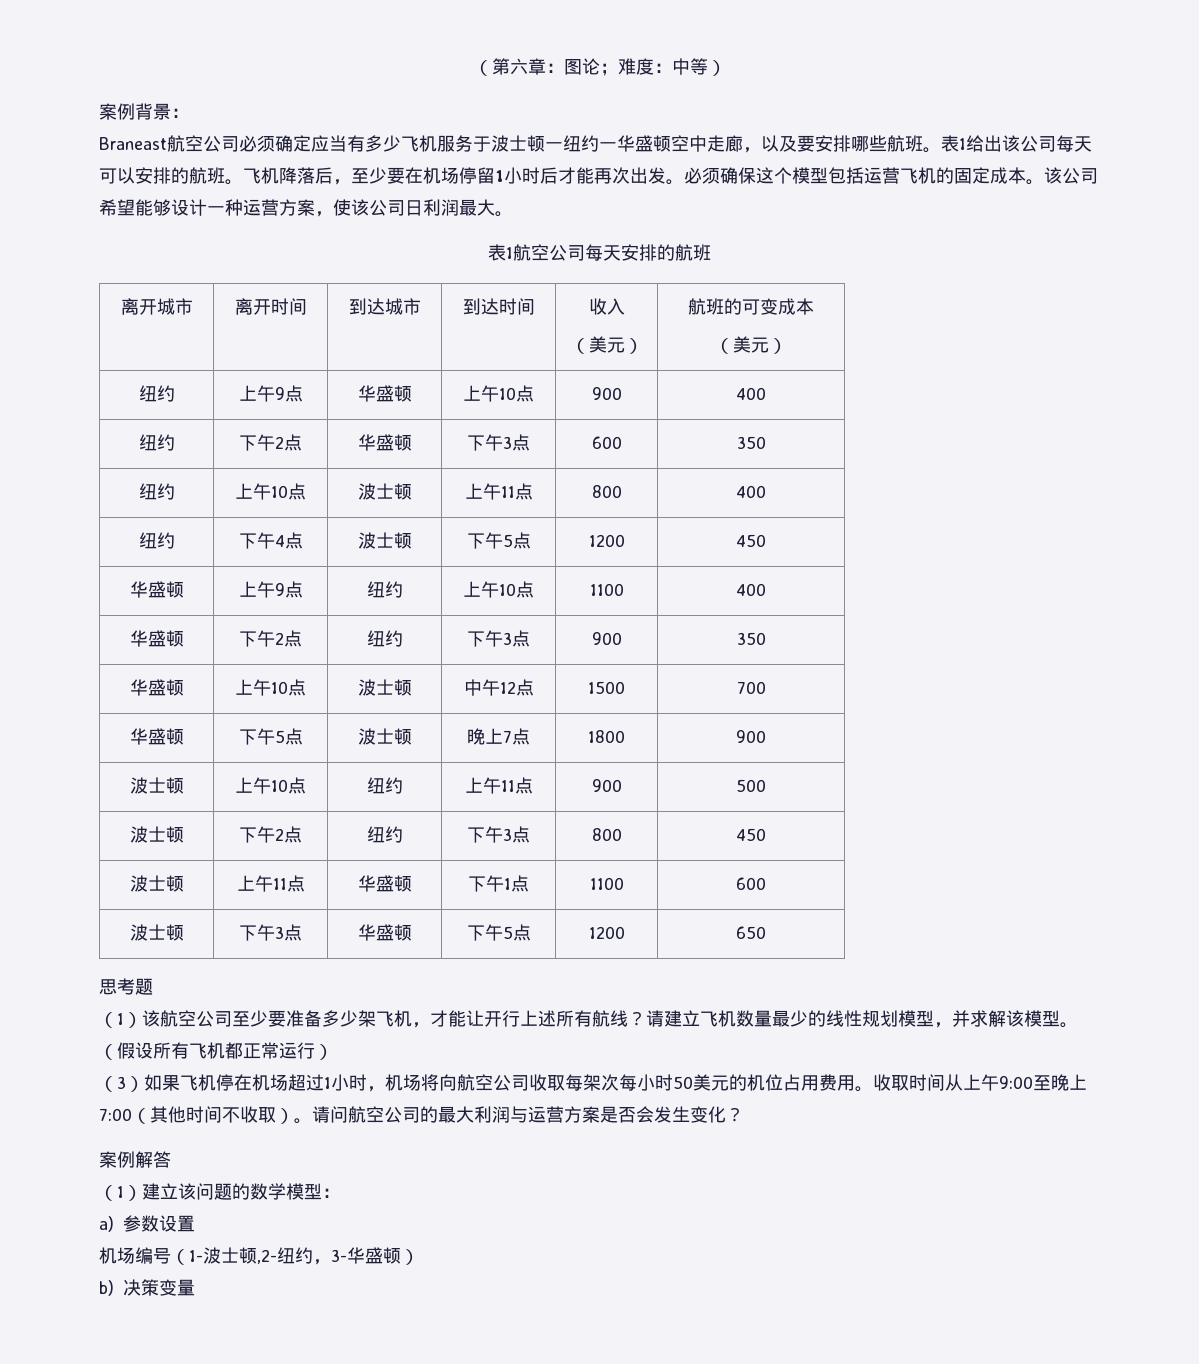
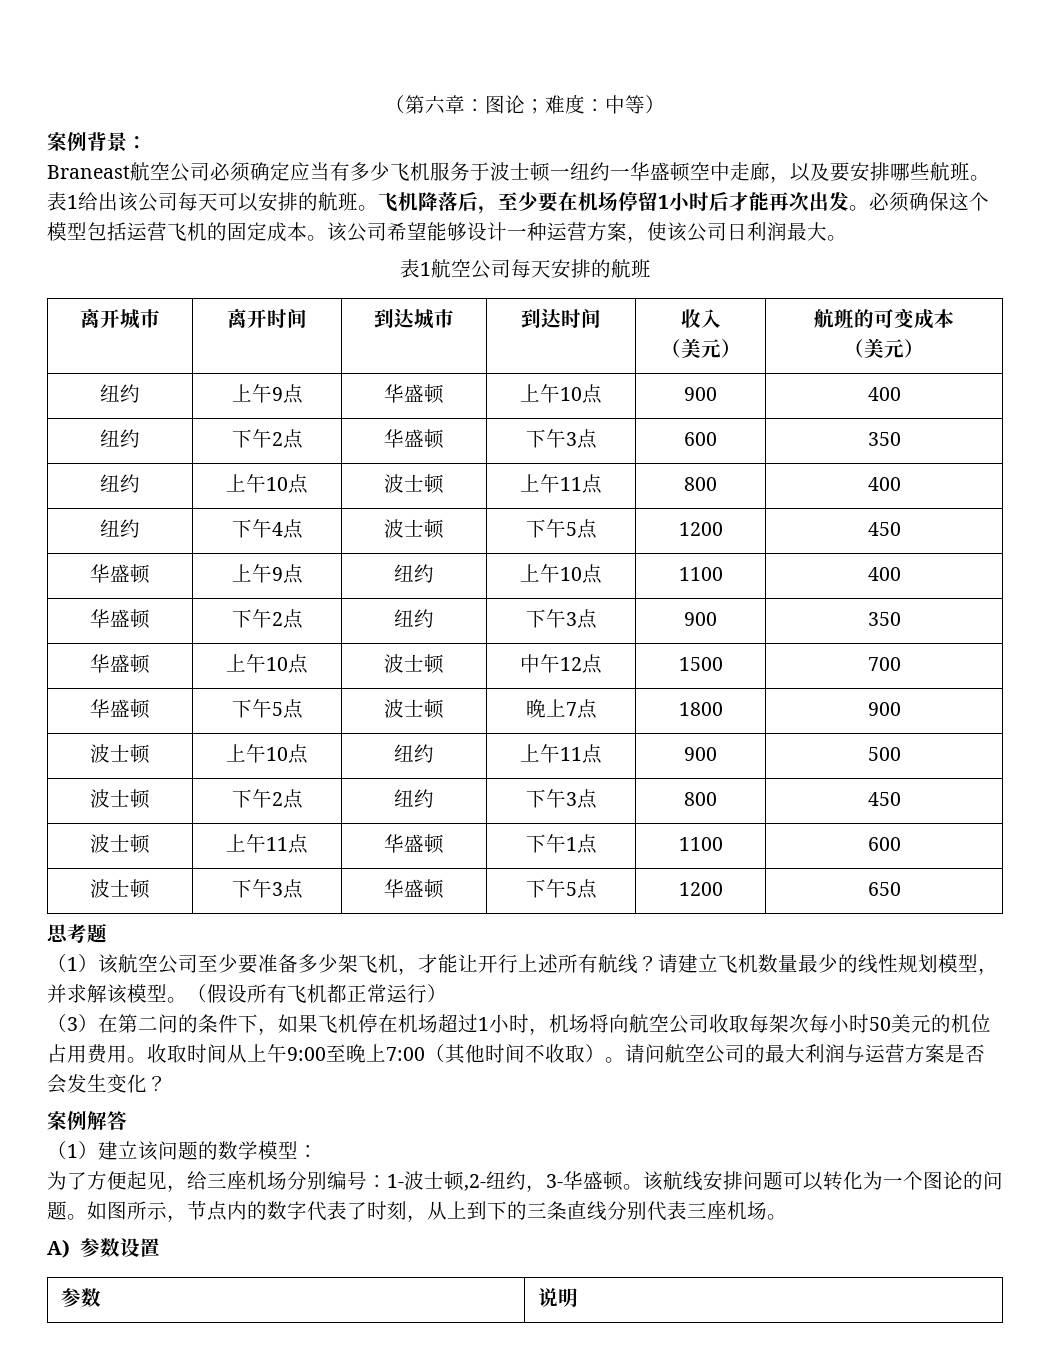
- （3）如果飞机停在机场超过1小时，机场将向航空公司收取每架次每小时50美元的机位占用费用。
+ （3）在第二问的条件下，如果飞机停在机场超过1小时，机场将向航空公司收取每架次每小时50美元的机位占用费用。
- a)参数设置
- 机场编号（1-波士顿,2-纽约，3-华盛顿）
- b)决策变量
+ 为了方便起见，给三座机场分别编号：1-波士顿,2-纽约，3-华盛顿。该航线安排问题可以转化为一个图论的问题。如图所示，节点内的数字代表了时刻，从上到下的三条直线分别代表三座机场。
+ A)参数设置
+ 参数 | 说明

